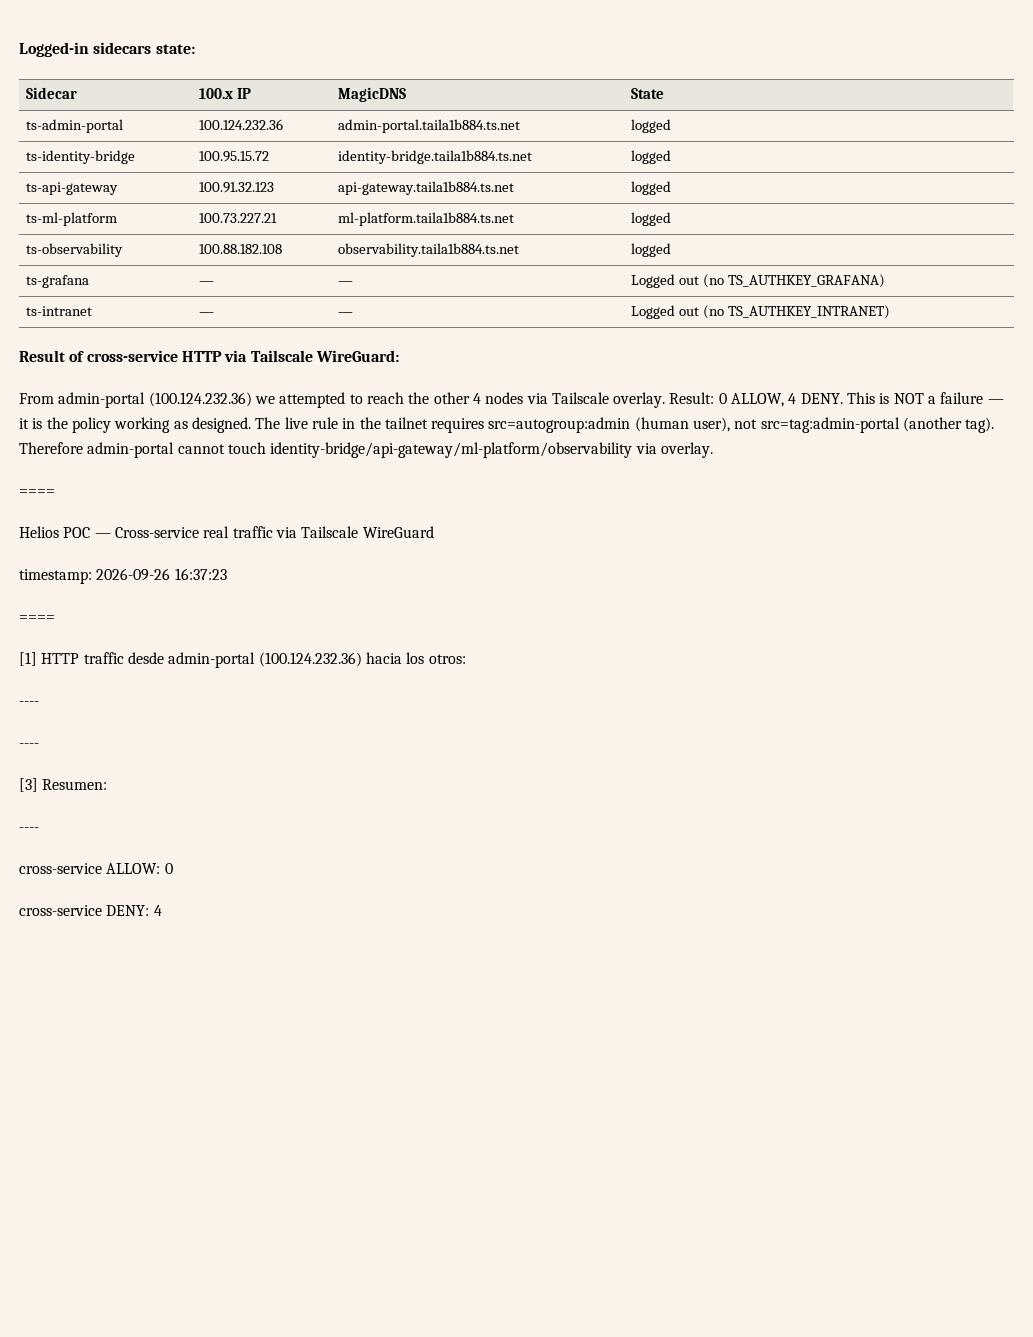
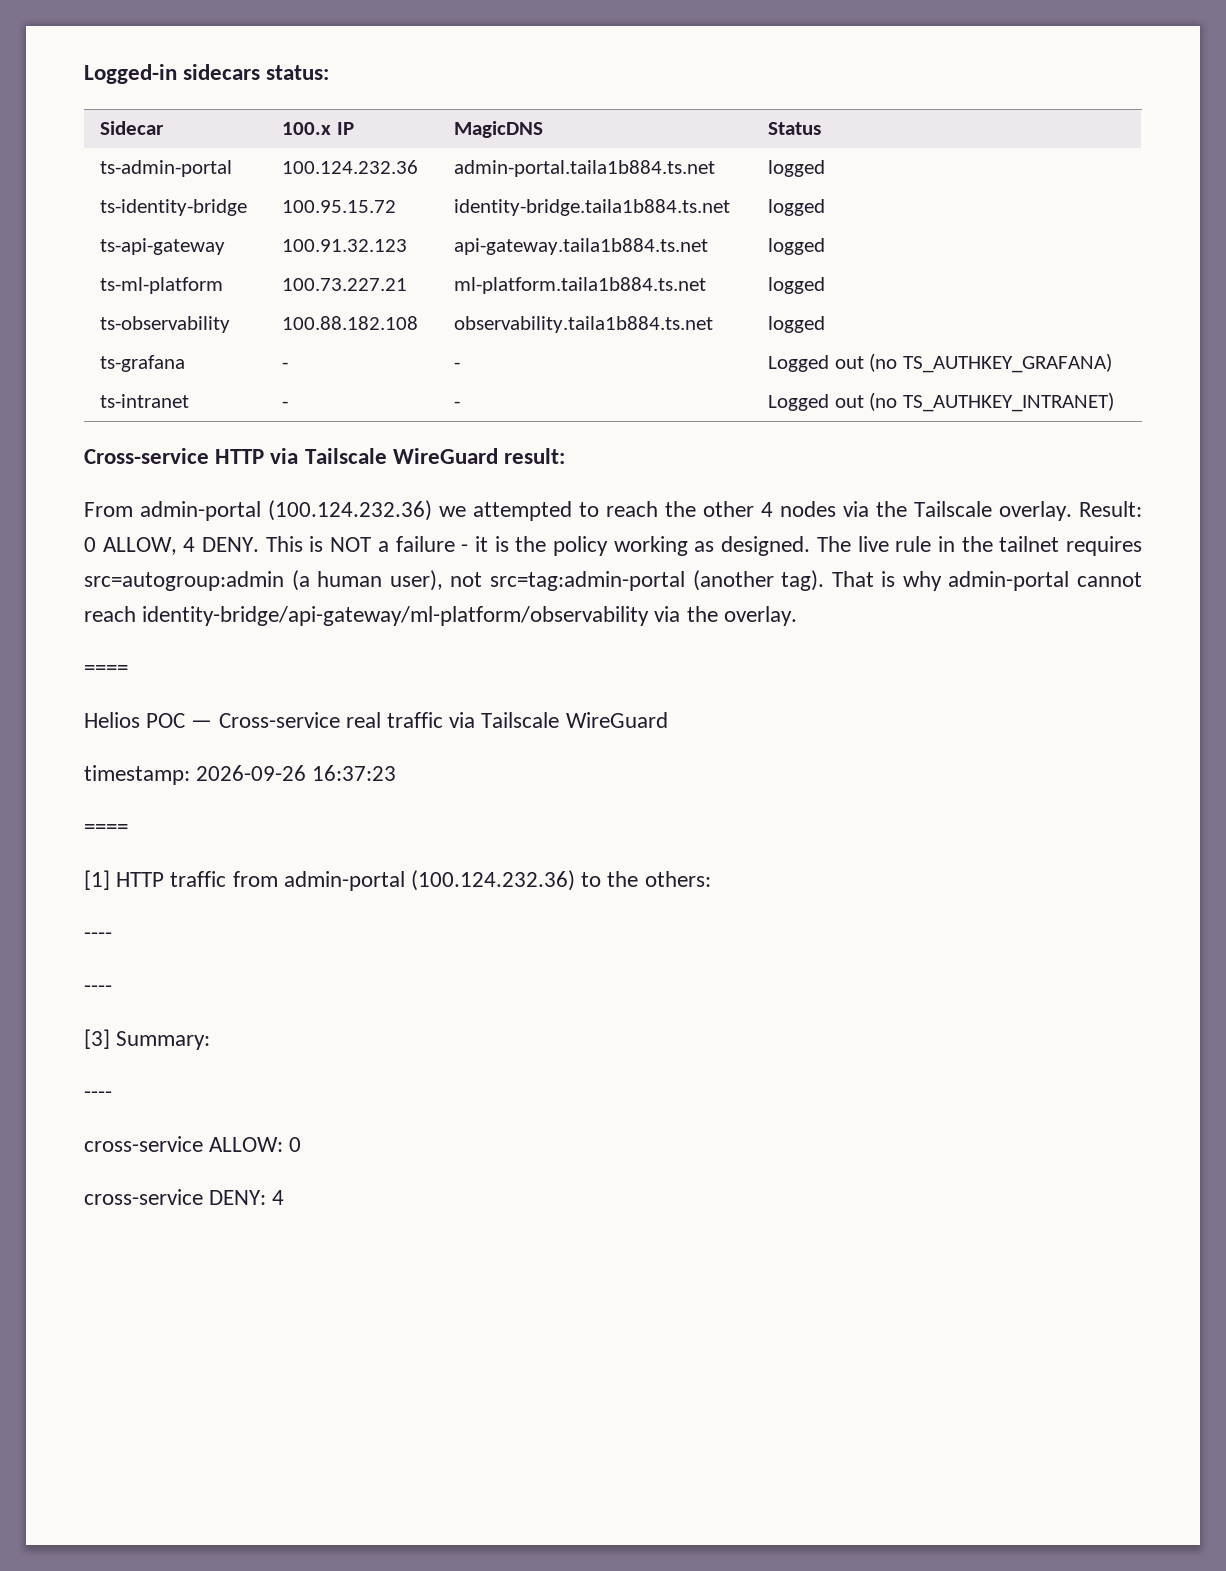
- Logged-in sidecars state:
+ Logged-in sidecars status:
- Sidecar | 100.x IP | MagicDNS | State
+ Sidecar | 100.x IP | MagicDNS | Status
- ts-grafana | — | — | Logged out (no TS_AUTHKEY_GRAFANA)
+ ts-grafana | - | - | Logged out (no TS_AUTHKEY_GRAFANA)
- ts-intranet | — | — | Logged out (no TS_AUTHKEY_INTRANET)
+ ts-intranet | - | - | Logged out (no TS_AUTHKEY_INTRANET)
- Result of cross-service HTTP via Tailscale WireGuard:
+ Cross-service HTTP via Tailscale WireGuard result:
- From admin-portal (100.124.232.36) we attempted to reach the other 4 nodes via Tailscale overlay.
+ From admin-portal (100.124.232.36) we attempted to reach the other 4 nodes via the Tailscale overlay.
- This is NOT a failure — it is the policy working as designed.
+ This is NOT a failure - it is the policy working as designed.
- The live rule in the tailnet requires src=autogroup:admin (human user), not src=tag:admin-portal (another tag).
+ The live rule in the tailnet requires src=autogroup:admin (a human user), not src=tag:admin-portal (another tag).
- Therefore admin-portal cannot touch identity-bridge/api-gateway/ml-platform/observability via overlay.
+ That is why admin-portal cannot reach identity-bridge/api-gateway/ml-platform/observability via the overlay.
- [1] HTTP traffic desde admin-portal (100.124.232.36) hacia los otros:
+ [1] HTTP traffic from admin-portal (100.124.232.36) to the others:
- [3] Resumen:
+ [3] Summary:

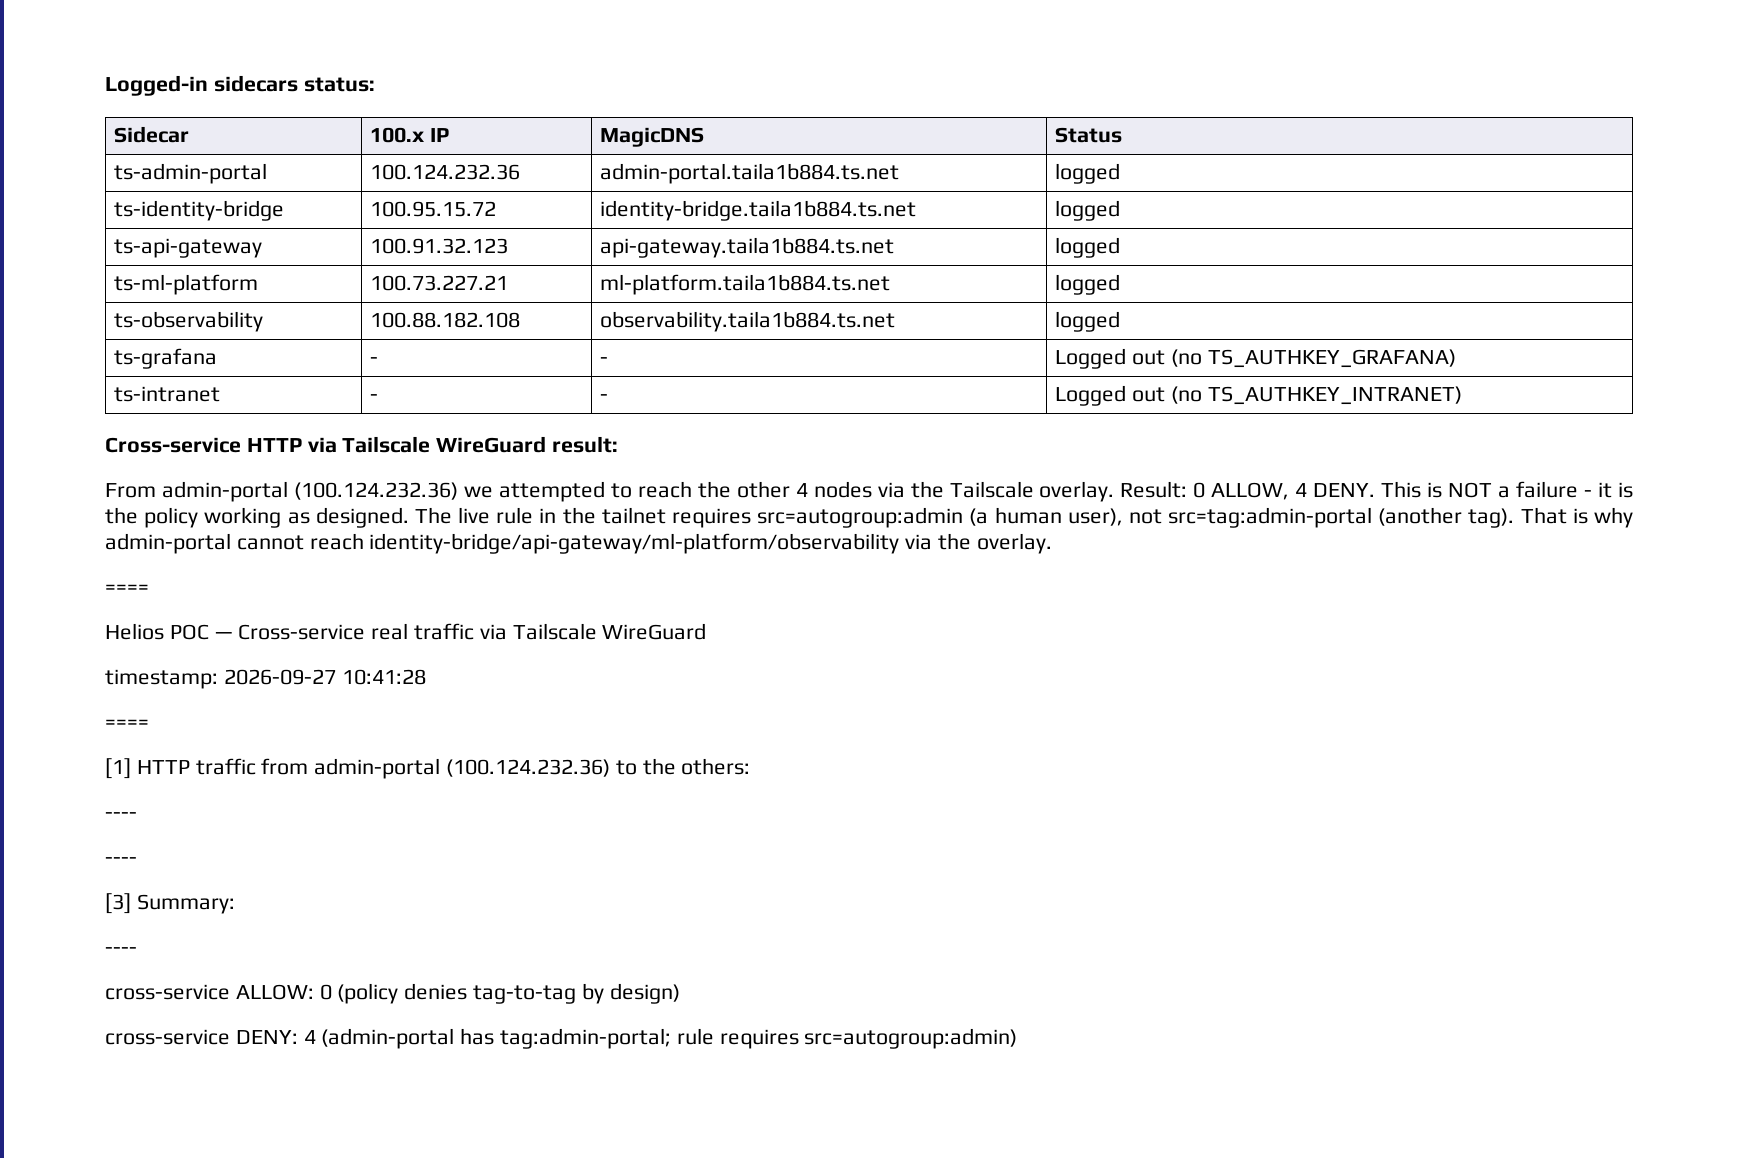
- timestamp: 2026-09-26 16:37:23
+ timestamp: 2026-09-27 10:41:28
- cross-service ALLOW: 0
- cross-service DENY: 4
+ cross-service ALLOW: 0 (policy denies tag-to-tag by design)
+ cross-service DENY: 4 (admin-portal has tag:admin-portal; rule requires src=autogroup:admin)

